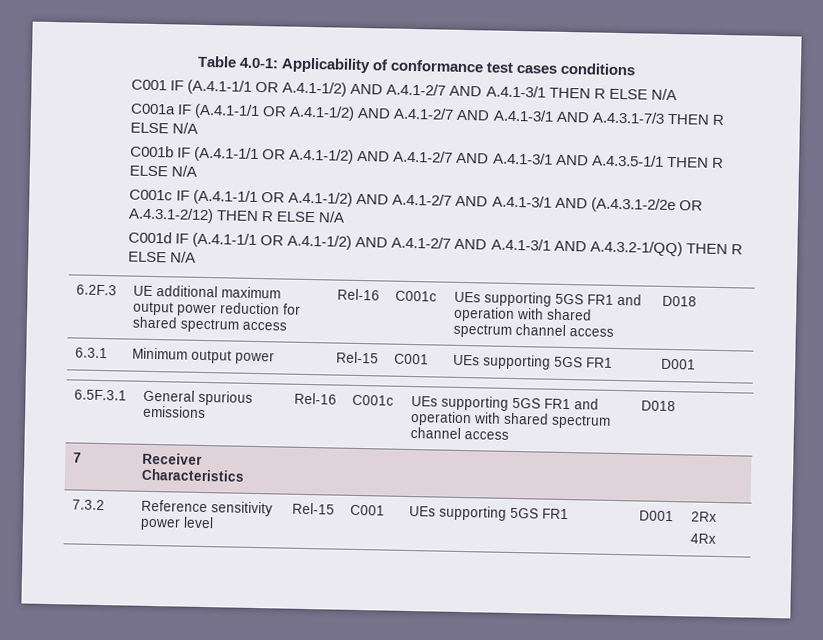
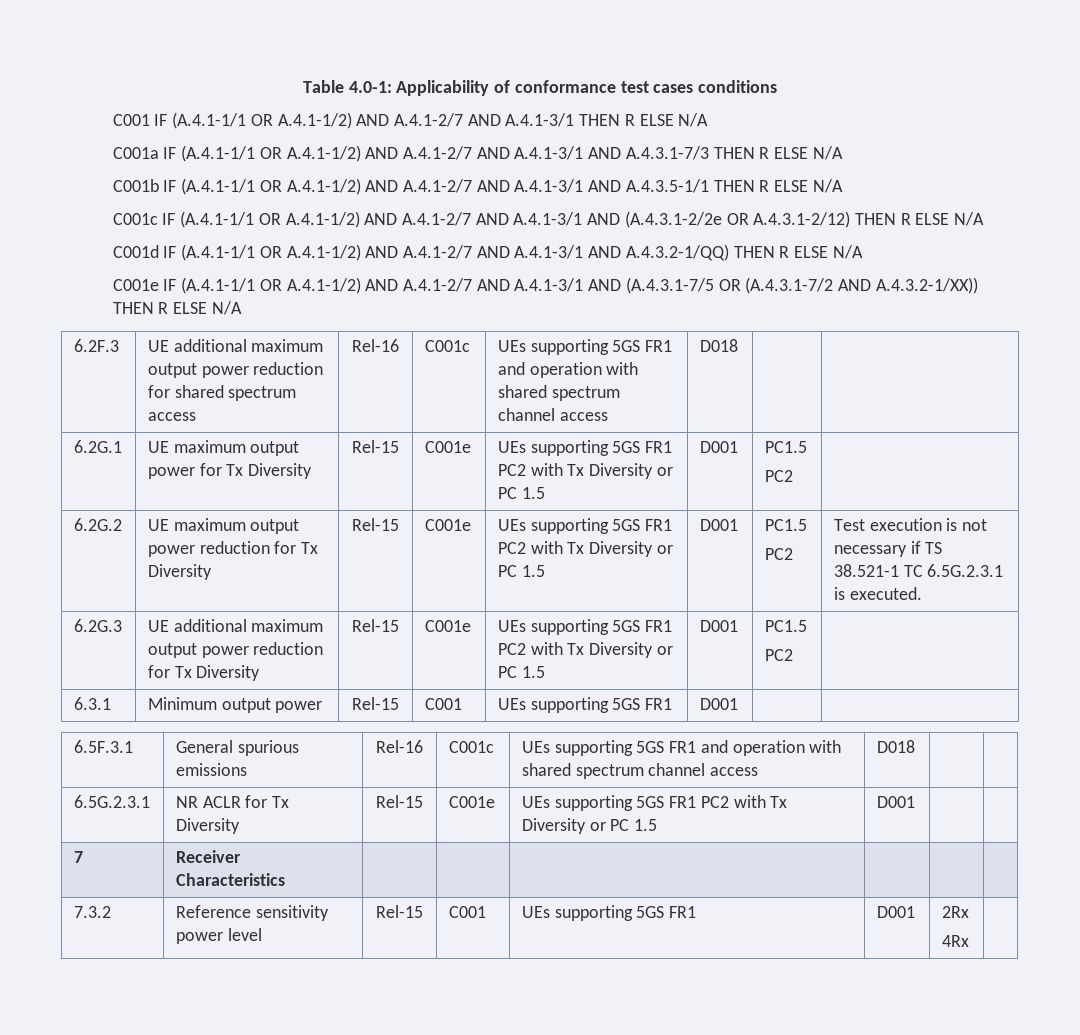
+ C001e IF (A.4.1-1/1 OR A.4.1-1/2) AND A.4.1-2/7 AND A.4.1-3/1 AND (A.4.3.1-7/5 OR (A.4.3.1-7/2 AND A.4.3.2-1/XX)) THEN R ELSE N/A
+ 6.2G.1 | UE maximum output power for Tx Diversity | Rel-15 | C001e | UEs supporting 5GS FR1 PC2 with Tx Diversity or PC 1.5 | D001 | PC1.5
+ PC2 |
+ 6.2G.2 | UE maximum output power reduction for Tx Diversity | Rel-15 | C001e | UEs supporting 5GS FR1 PC2 with Tx Diversity or PC 1.5 | D001 | PC1.5
+ PC2 | Test execution is not necessary if TS 38.521-1 TC 6.5G.2.3.1 is executed.
+ 6.2G.3 | UE additional maximum output power reduction for Tx Diversity | Rel-15 | C001e | UEs supporting 5GS FR1 PC2 with Tx Diversity or PC 1.5 | D001 | PC1.5
+ PC2 |
+ 6.5G.2.3.1 | NR ACLR for Tx Diversity | Rel-15 | C001e | UEs supporting 5GS FR1 PC2 with Tx Diversity or PC 1.5 | D001 | |

